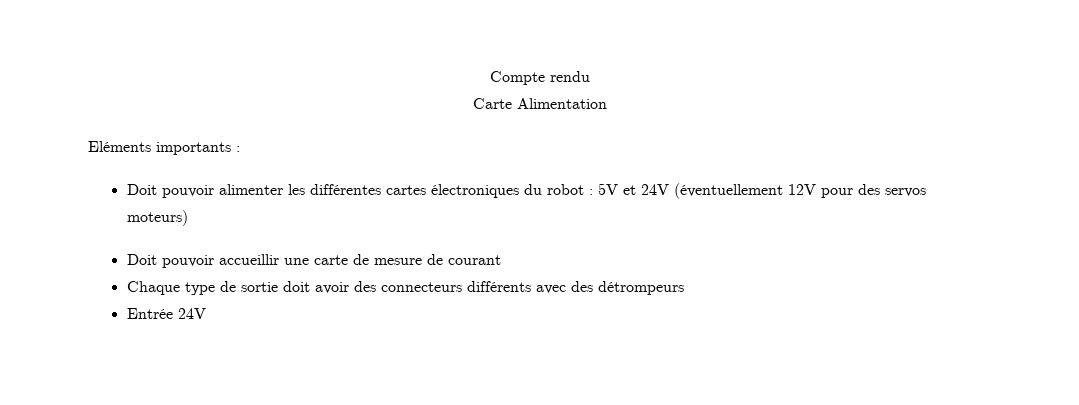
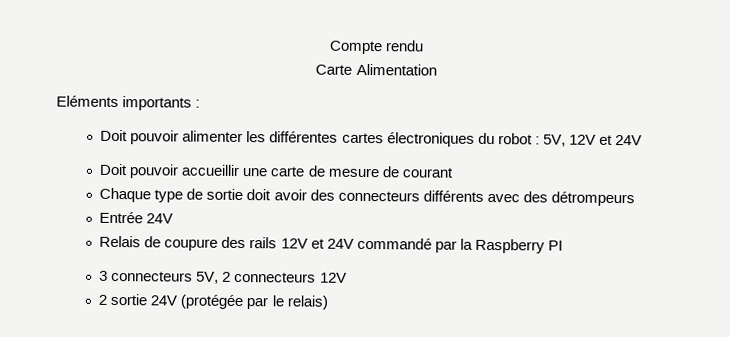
- Doit pouvoir alimenter les différentes cartes électroniques du robot : 5V et 24V (éventuellement 12V pour des servos moteurs)
+ Doit pouvoir alimenter les différentes cartes électroniques du robot : 5V, 12V et 24V
+ Relais de coupure des rails 12V et 24V commandé par la Raspberry PI
+ 3 connecteurs 5V, 2 connecteurs 12V
+ 2 sortie 24V (protégée par le relais)

